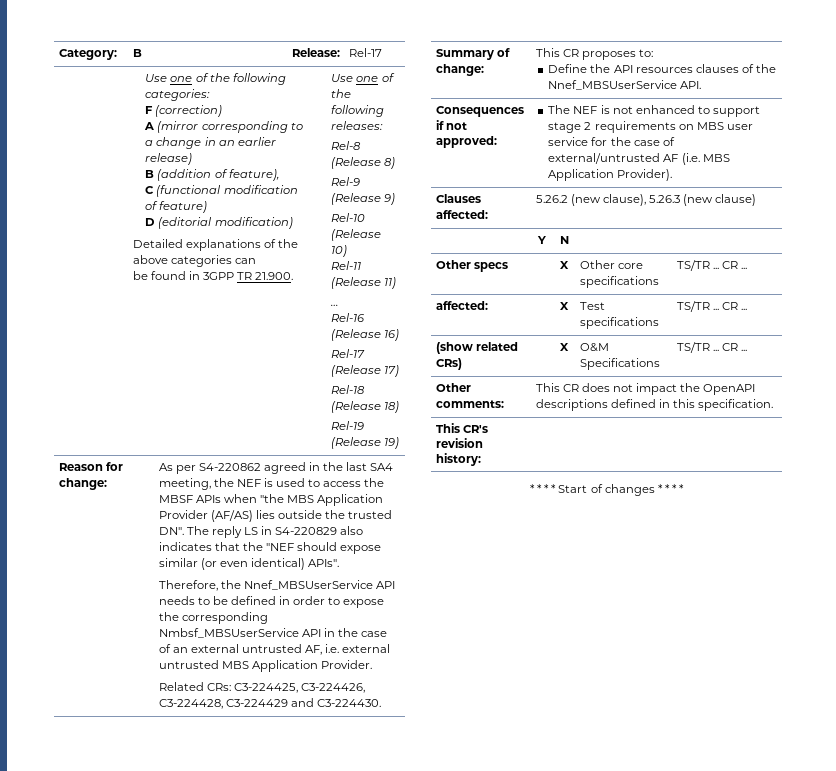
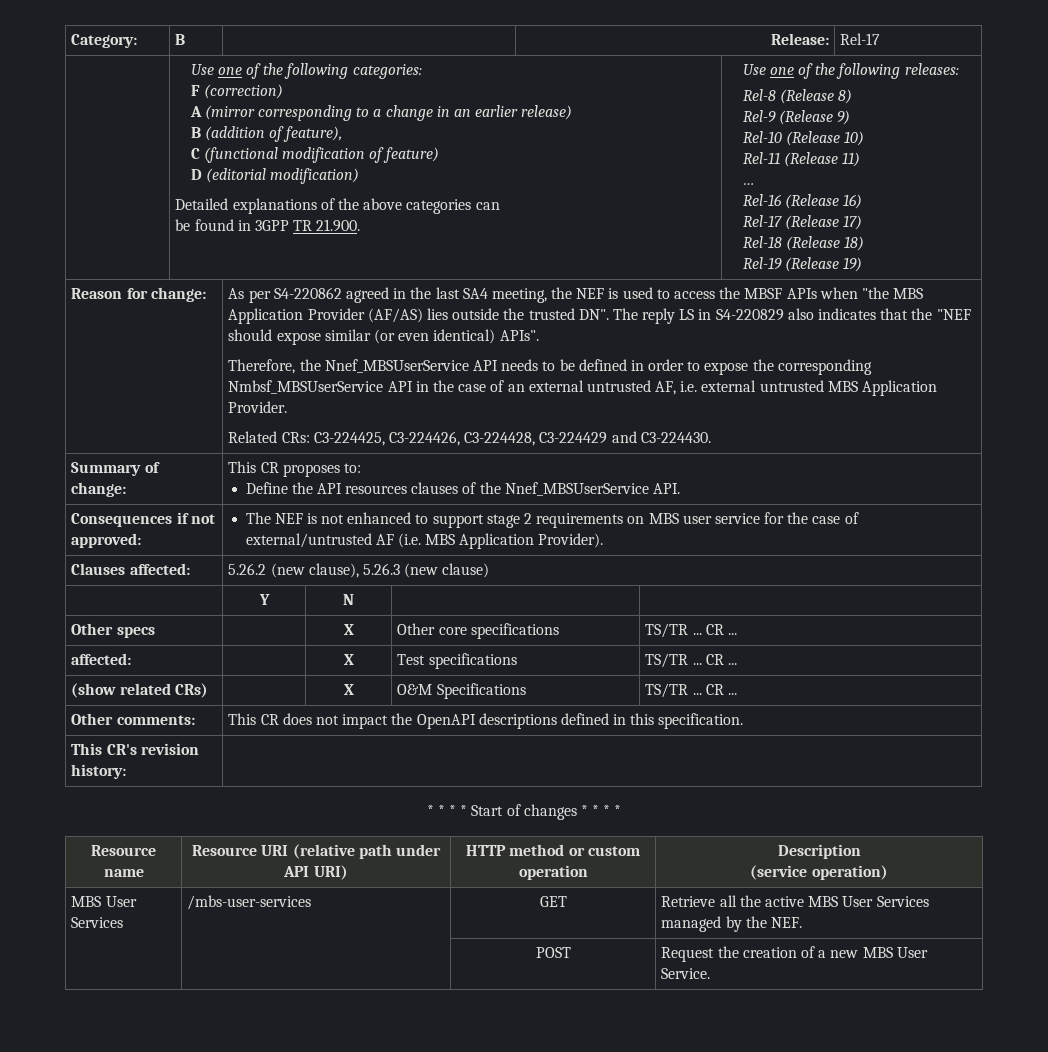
+ Resource name | Resource URI (relative path under API URI) | HTTP method or custom operation | Description
+ (service operation)
+ MBS User Services | /mbs-user-services | GET | Retrieve all the active MBS User Services managed by the NEF.
+ | | POST | Request the creation of a new MBS User Service.

